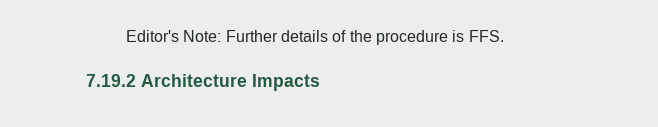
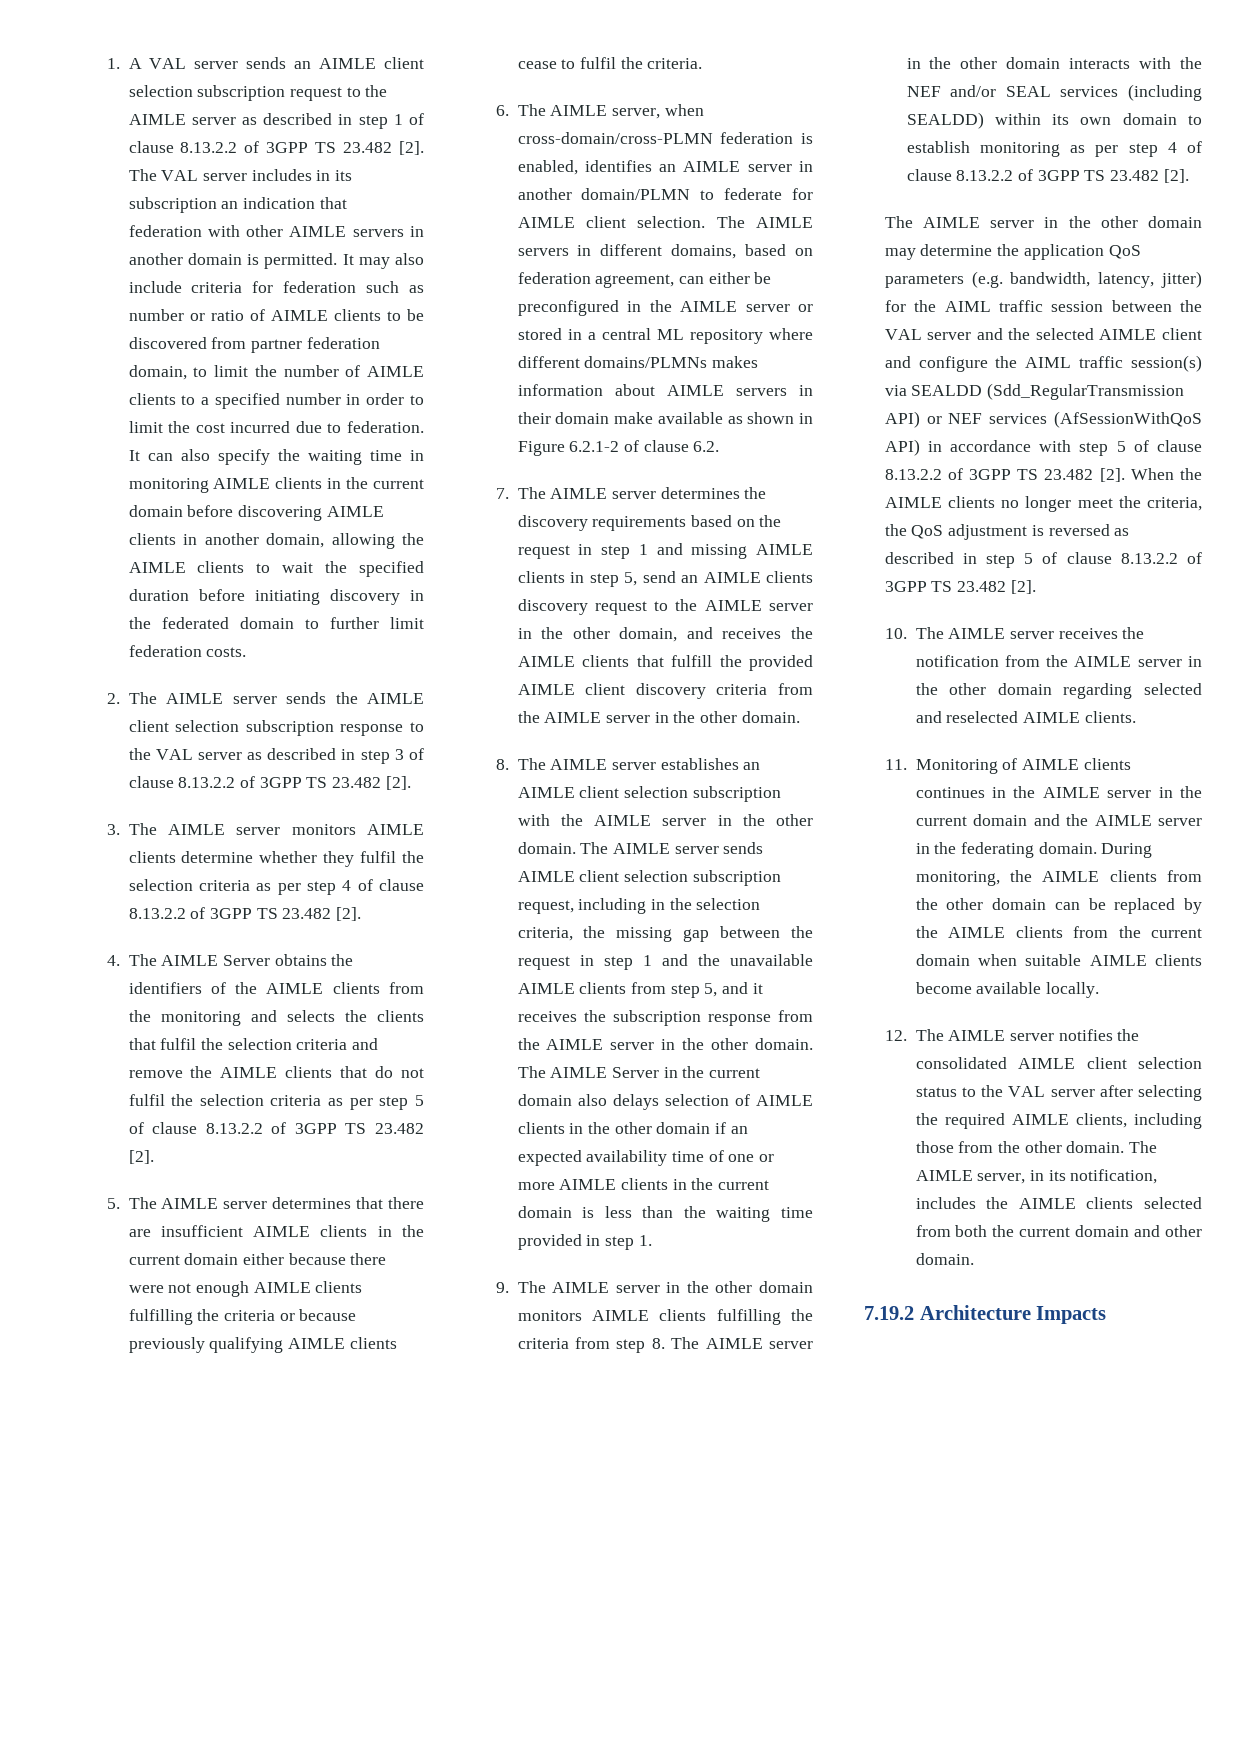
- Editor's Note: Further details of the procedure is FFS.
+ 1. A VAL server sends an AIMLE client selection subscription request to the AIMLE server as described in step 1 of clause 8.13.2.2 of 3GPP TS 23.482 [2]. The VAL server includes in its subscription an indication that federation with other AIMLE servers in another domain is permitted. It may also include criteria for federation such as number or ratio of AIMLE clients to be discovered from partner federation domain, to limit the number of AIMLE clients to a specified number in order to limit the cost incurred due to federation. It can also specify the waiting time in monitoring AIMLE clients in the current domain before discovering AIMLE clients in another domain, allowing the AIMLE clients to wait the specified duration before initiating discovery in the federated domain to further limit federation costs.
+ 2. The AIMLE server sends the AIMLE client selection subscription response to the VAL server as described in step 3 of clause 8.13.2.2 of 3GPP TS 23.482 [2].
+ 3. The AIMLE server monitors AIMLE clients determine whether they fulfil the selection criteria as per step 4 of clause 8.13.2.2 of 3GPP TS 23.482 [2].
+ 4. The AIMLE Server obtains the identifiers of the AIMLE clients from the monitoring and selects the clients that fulfil the selection criteria and remove the AIMLE clients that do not fulfil the selection criteria as per step 5 of clause 8.13.2.2 of 3GPP TS 23.482 [2].
+ 5. The AIMLE server determines that there are insufficient AIMLE clients in the current domain either because there were not enough AIMLE clients fulfilling the criteria or because previously qualifying AIMLE clients cease to fulfil the criteria.
+ 6. The AIMLE server, when cross-domain/cross-PLMN federation is enabled, identifies an AIMLE server in another domain/PLMN to federate for AIMLE client selection. The AIMLE servers in different domains, based on federation agreement, can either be preconfigured in the AIMLE server or stored in a central ML repository where different domains/PLMNs makes information about AIMLE servers in their domain make available as shown in Figure 6.2.1-2 of clause 6.2.
+ 7. The AIMLE server determines the discovery requirements based on the request in step 1 and missing AIMLE clients in step 5, send an AIMLE clients discovery request to the AIMLE server in the other domain, and receives the AIMLE clients that fulfill the provided AIMLE client discovery criteria from the AIMLE server in the other domain.
+ 8. The AIMLE server establishes an AIMLE client selection subscription with the AIMLE server in the other domain. The AIMLE server sends AIMLE client selection subscription request, including in the selection criteria, the missing gap between the request in step 1 and the unavailable AIMLE clients from step 5, and it receives the subscription response from the AIMLE server in the other domain. The AIMLE Server in the current domain also delays selection of AIMLE clients in the other domain if an expected availability time of one or more AIMLE clients in the current domain is less than the waiting time provided in step 1.
+ 9. The AIMLE server in the other domain monitors AIMLE clients fulfilling the criteria from step 8. The AIMLE server in the other domain interacts with the NEF and/or SEAL services (including SEALDD) within its own domain to establish monitoring as per step 4 of clause 8.13.2.2 of 3GPP TS 23.482 [2].
+ The AIMLE server in the other domain may determine the application QoS parameters (e.g. bandwidth, latency, jitter) for the AIML traffic session between the VAL server and the selected AIMLE client and configure the AIML traffic session(s) via SEALDD (Sdd_RegularTransmission API) or NEF services (AfSessionWithQoS API) in accordance with step 5 of clause 8.13.2.2 of 3GPP TS 23.482 [2]. When the AIMLE clients no longer meet the criteria, the QoS adjustment is reversed as described in step 5 of clause 8.13.2.2 of 3GPP TS 23.482 [2].
+ 10. The AIMLE server receives the notification from the AIMLE server in the other domain regarding selected and reselected AIMLE clients.
+ 11. Monitoring of AIMLE clients continues in the AIMLE server in the current domain and the AIMLE server in the federating domain. During monitoring, the AIMLE clients from the other domain can be replaced by the AIMLE clients from the current domain when suitable AIMLE clients become available locally.
+ 12. The AIMLE server notifies the consolidated AIMLE client selection status to the VAL server after selecting the required AIMLE clients, including those from the other domain. The AIMLE server, in its notification, includes the AIMLE clients selected from both the current domain and other domain.

